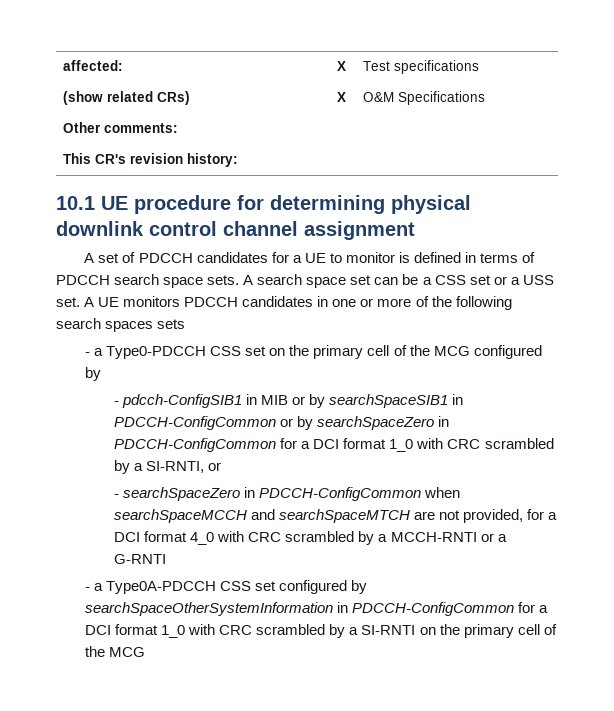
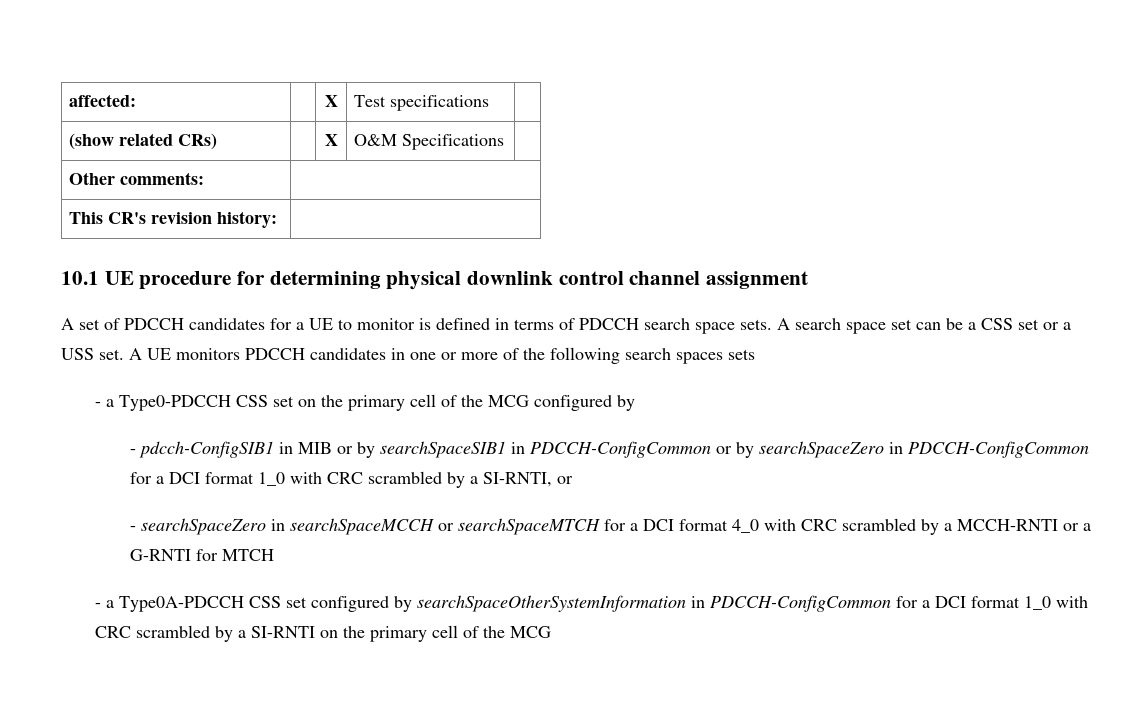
- - searchSpaceZero in PDCCH-ConfigCommon when searchSpaceMCCH and searchSpaceMTCH are not provided, for a DCI format 4_0 with CRC scrambled by a MCCH-RNTI or a G-RNTI
+ - searchSpaceZero in searchSpaceMCCH or searchSpaceMTCH for a DCI format 4_0 with CRC scrambled by a MCCH-RNTI or a G-RNTI for MTCH

